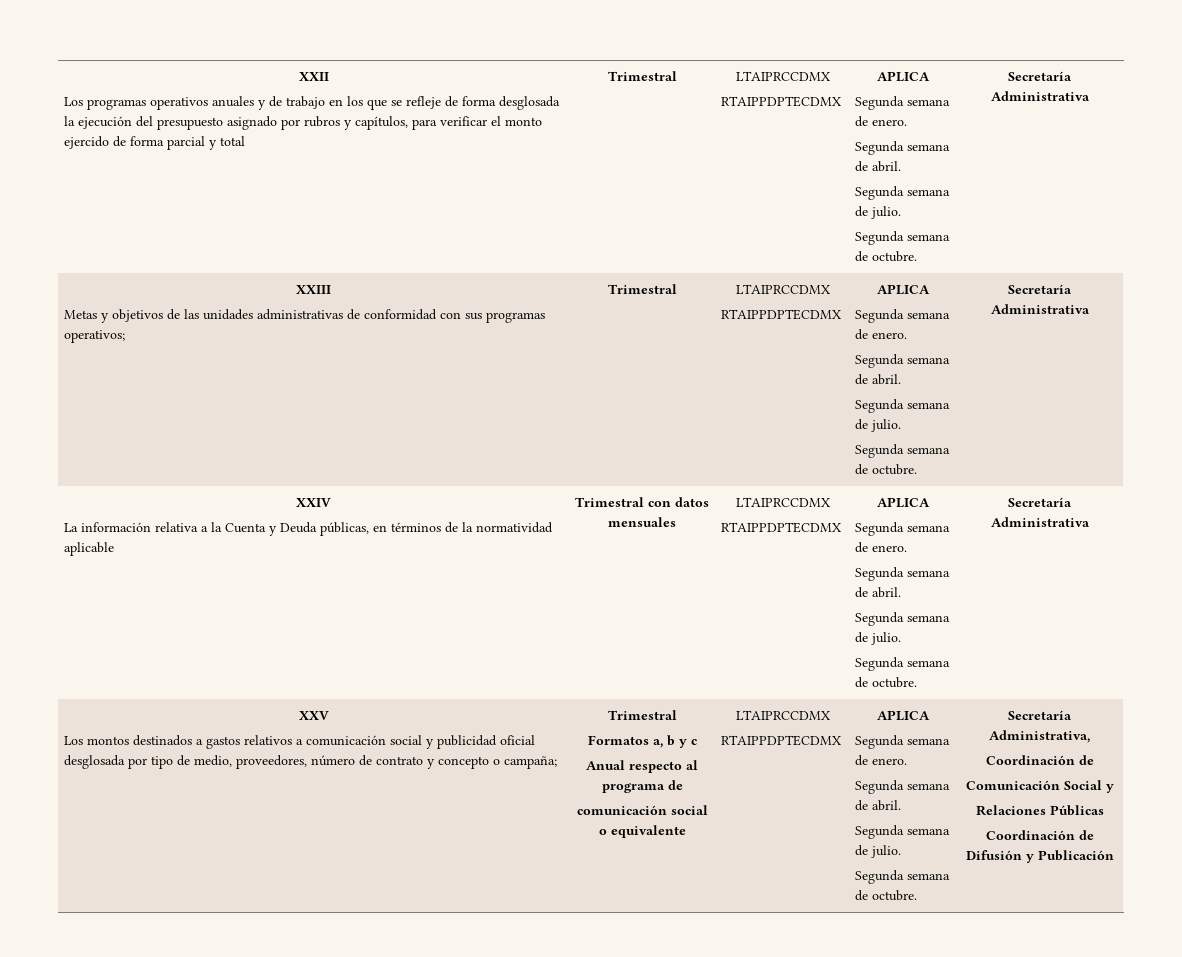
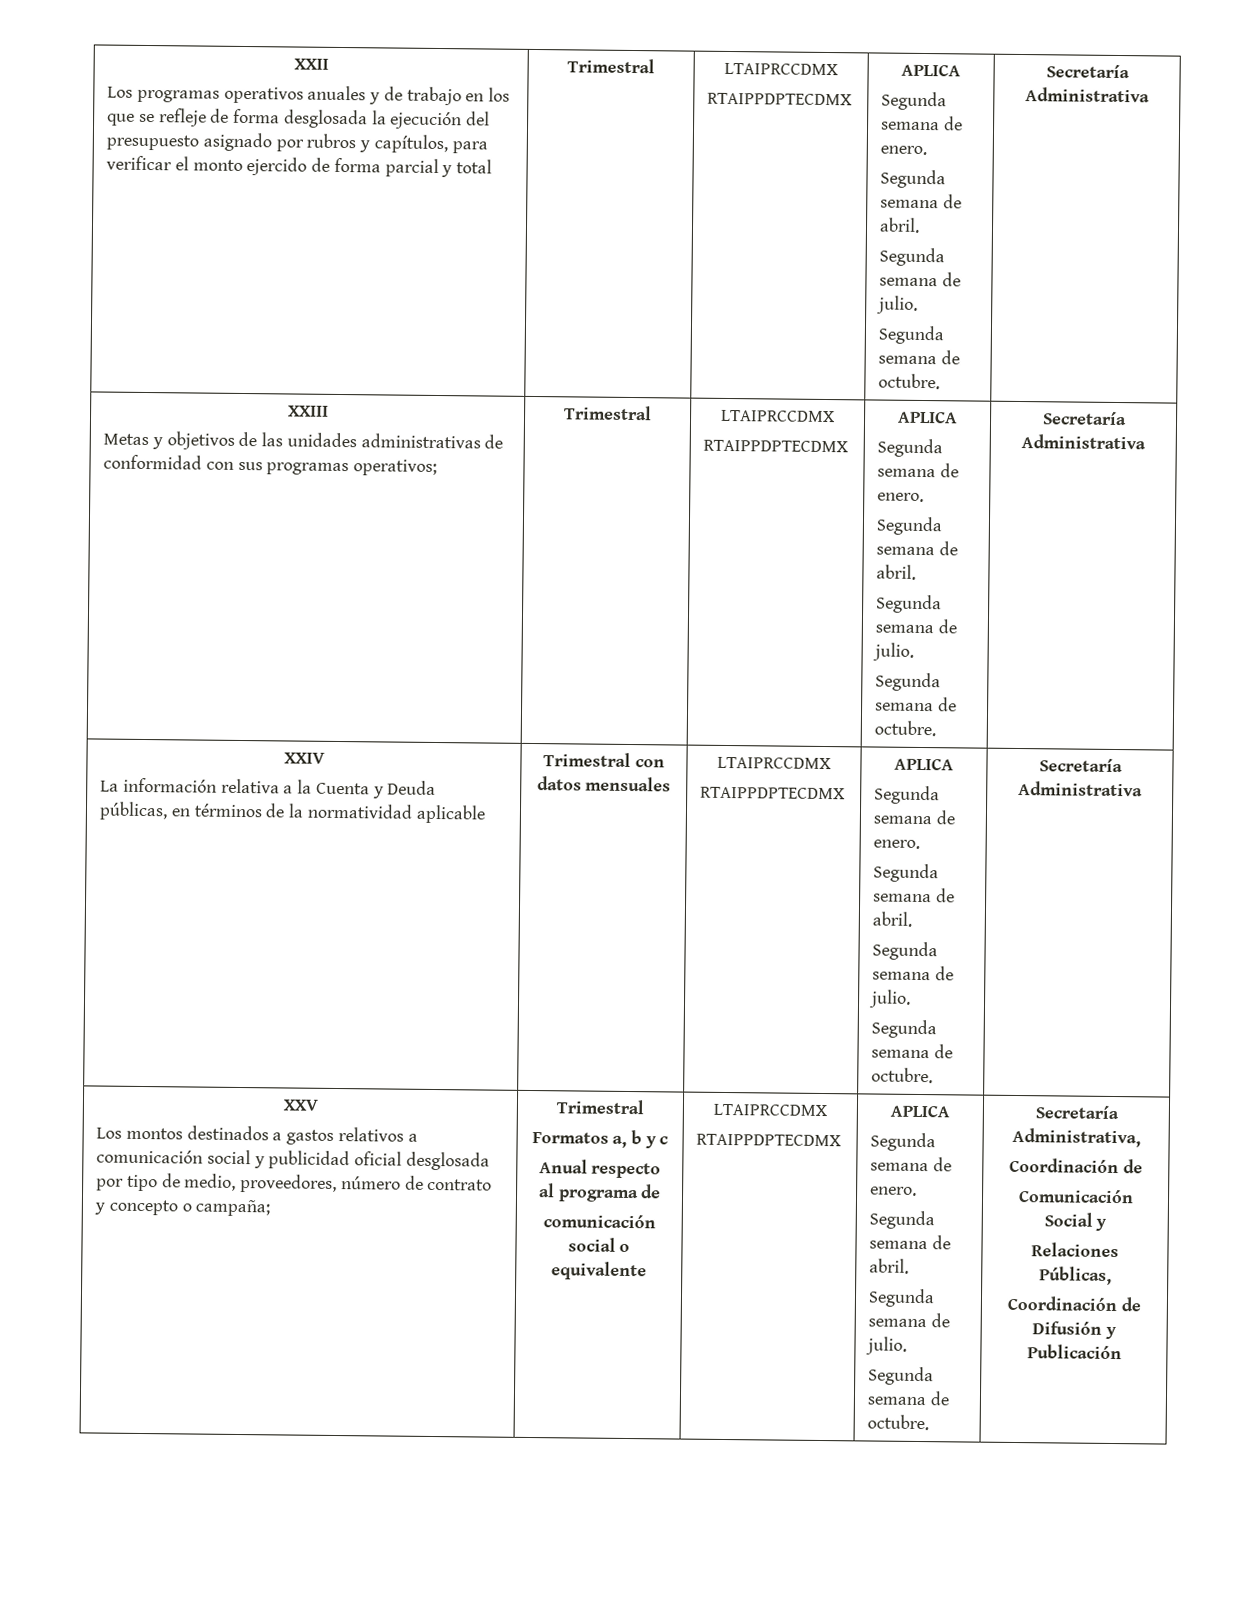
- Relaciones Públicas
+ Relaciones Públicas,

